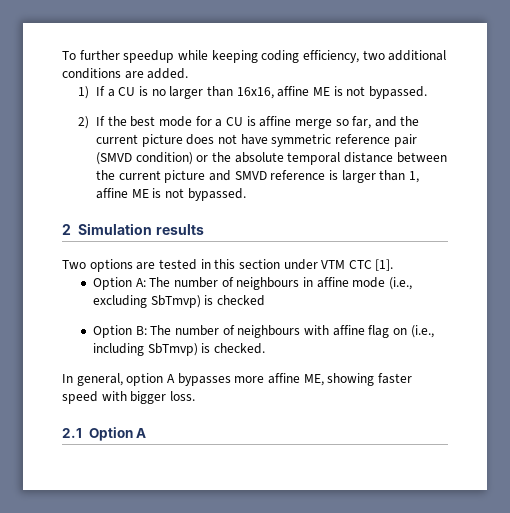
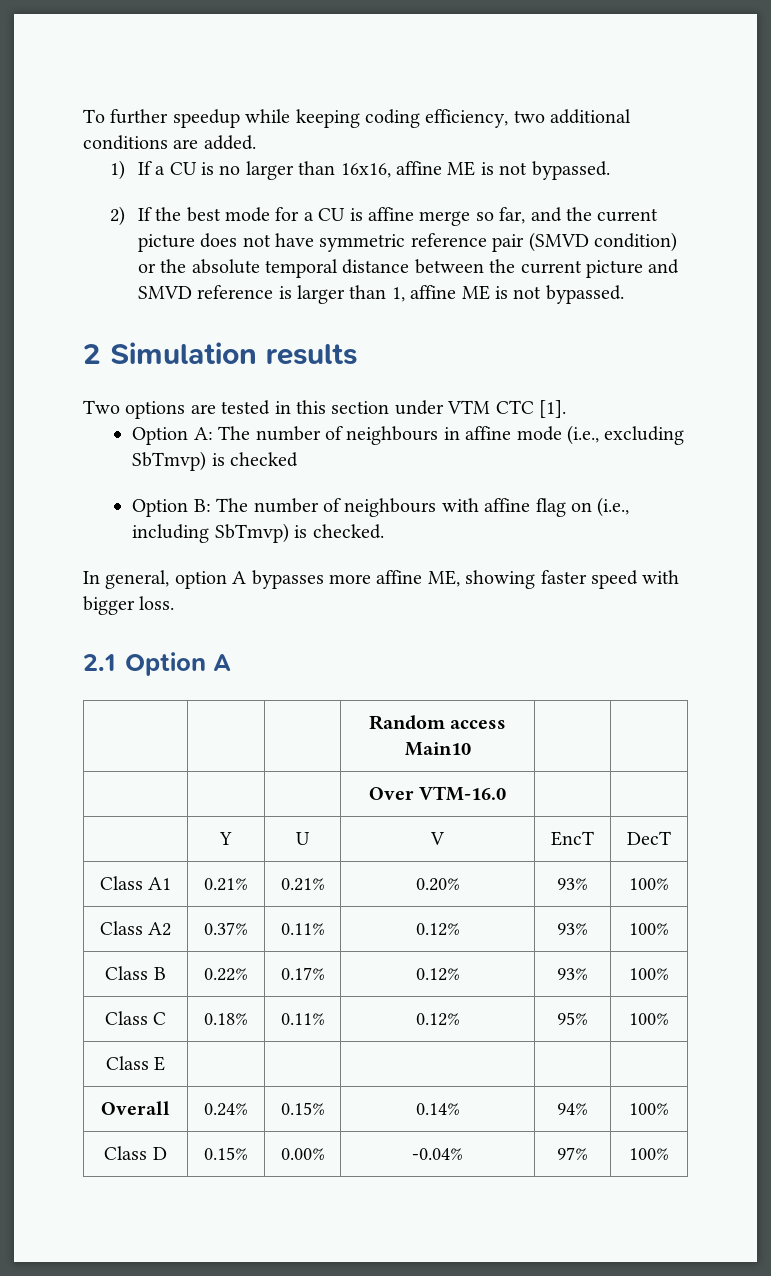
+ | | | Random access Main10 | |
+ | | | Over VTM-16.0 | |
+ | Y | U | V | EncT | DecT
+ Class A1 | 0.21% | 0.21% | 0.20% | 93% | 100%
+ Class A2 | 0.37% | 0.11% | 0.12% | 93% | 100%
+ Class B | 0.22% | 0.17% | 0.12% | 93% | 100%
+ Class C | 0.18% | 0.11% | 0.12% | 95% | 100%
+ Class E | | | | |
+ Overall | 0.24% | 0.15% | 0.14% | 94% | 100%
+ Class D | 0.15% | 0.00% | -0.04% | 97% | 100%

